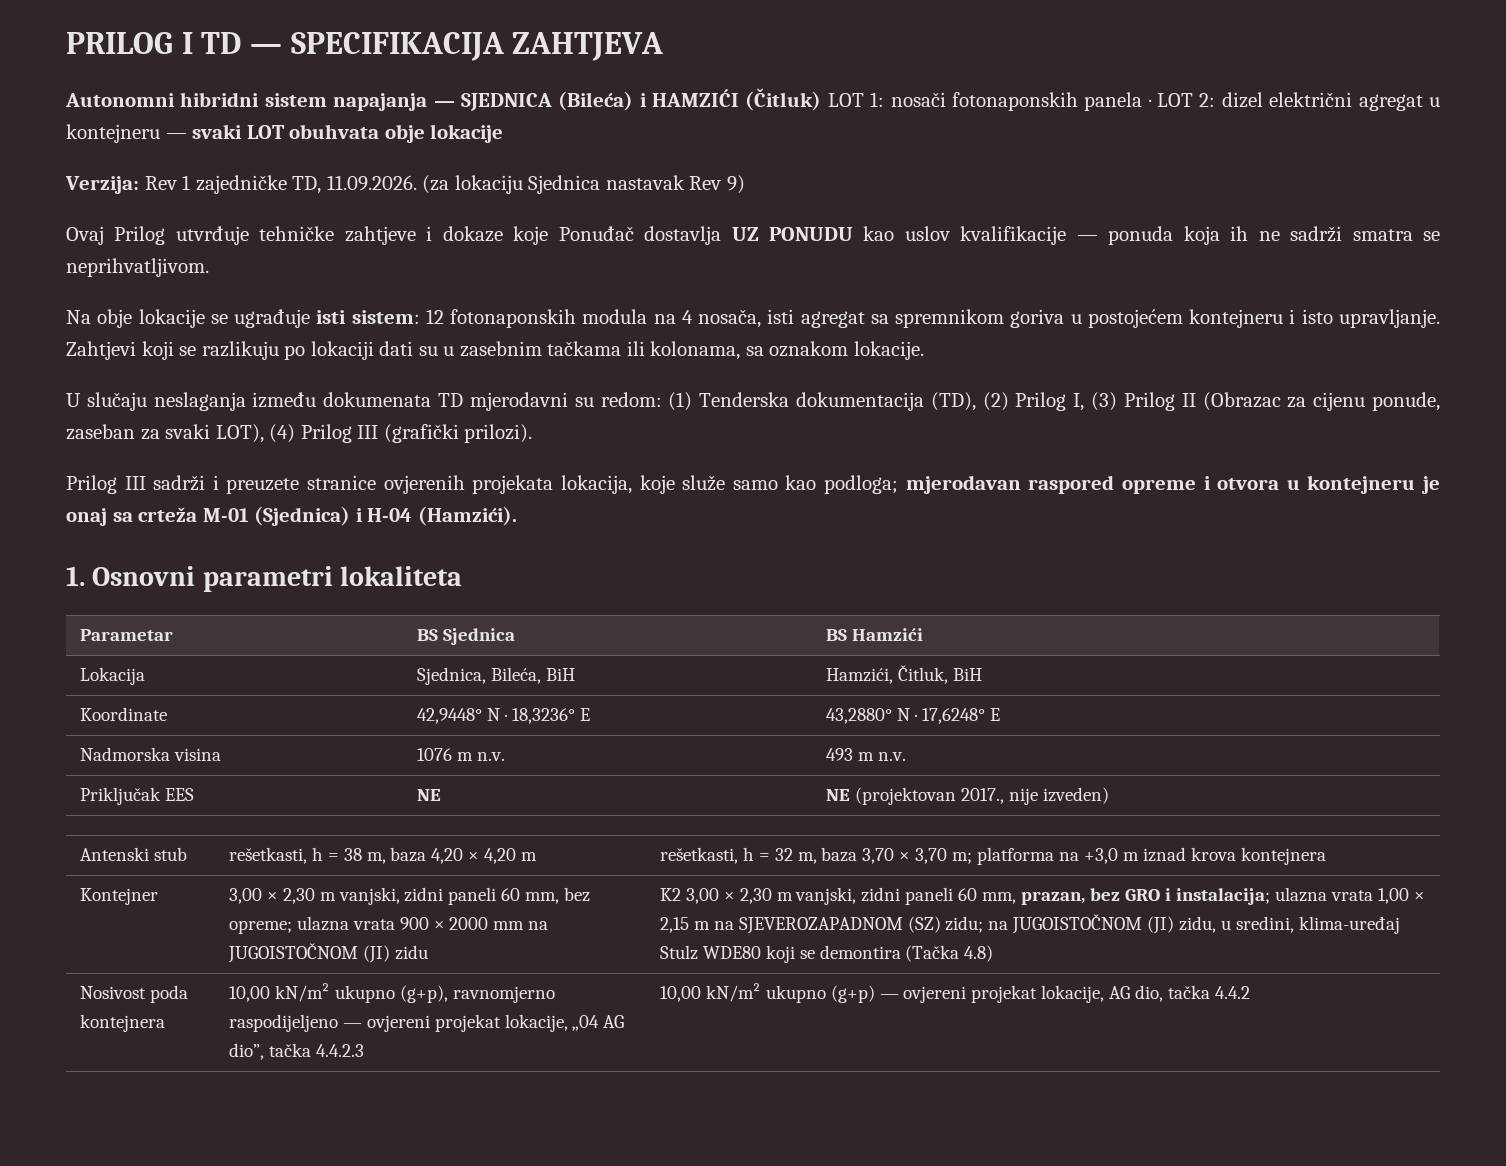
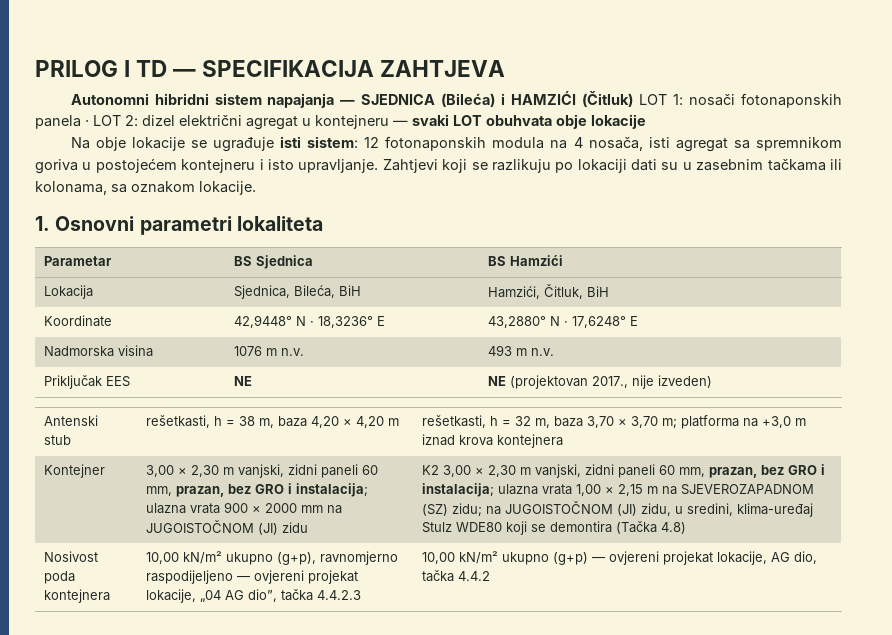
- Verzija: Rev 1 zajedničke TD, 11.09.2026. (za lokaciju Sjednica nastavak Rev 9)
- Ovaj Prilog utvrđuje tehničke zahtjeve i dokaze koje Ponuđač dostavlja UZ PONUDU kao uslov kvalifikacije — ponuda koja ih ne sadrži smatra se neprihvatljivom.
- U slučaju neslaganja između dokumenata TD mjerodavni su redom: (1) Tenderska dokumentacija (TD), (2) Prilog I, (3) Prilog II (Obrazac za cijenu ponude, zaseban za svaki LOT), (4) Prilog III (grafički prilozi).
- Prilog III sadrži i preuzete stranice ovjerenih projekata lokacija, koje služe samo kao podloga; mjerodavan raspored opreme i otvora u kontejneru je onaj sa crteža M-01 (Sjednica) i H-04 (Hamzići).
- 3,00 × 2,30 m vanjski, zidni paneli 60 mm, bez opreme; ulazna vrata 900 × 2000 mm na JUGOISTOČNOM (JI) zidu
+ 3,00 × 2,30 m vanjski, zidni paneli 60 mm, prazan, bez GRO i instalacija; ulazna vrata 900 × 2000 mm na JUGOISTOČNOM (JI) zidu

